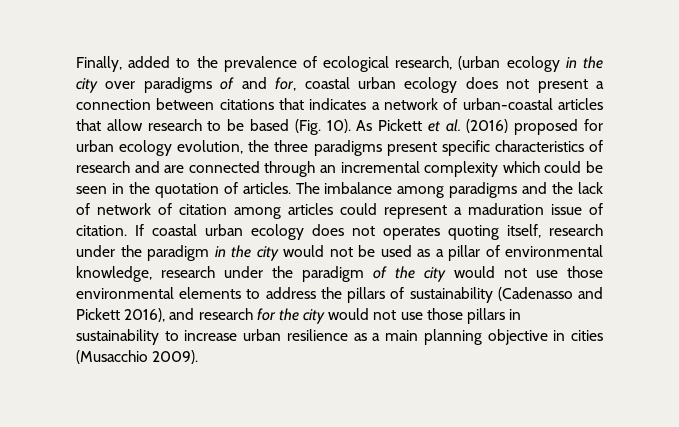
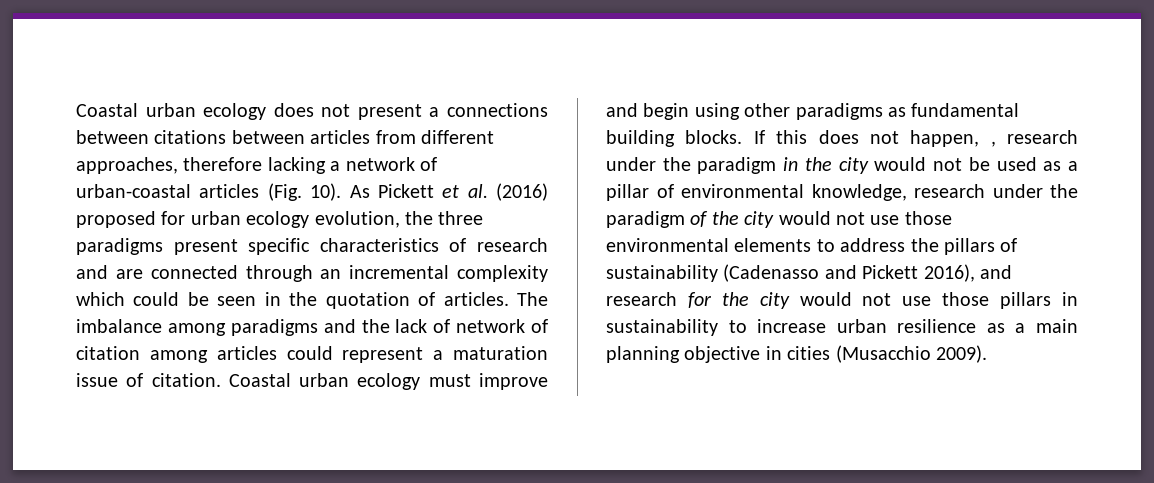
- Finally, added to the prevalence of ecological research, (urban ecology in the city over paradigms of and for, coastal urban ecology does not present a connection between citations that indicates a network of urban-coastal articles that allow research to be based (Fig. 10).
+ Coastal urban ecology does not present a connections between citations between articles from different approaches, therefore lacking a network of urban-coastal articles (Fig. 10).
- The imbalance among paradigms and the lack of network of citation among articles could represent a maduration issue of citation.
+ The imbalance among paradigms and the lack of network of citation among articles could represent a maturation issue of citation.
- If coastal urban ecology does not operates quoting itself, research under the paradigm in the city would not be used as a pillar of environmental knowledge, research under the paradigm of the city would not use those environmental elements to address the pillars of sustainability (Cadenasso and Pickett 2016), and research for the city would not use those pillars in sustainability to increase urban resilience as a main planning objective in cities (Musacchio 2009).
+ Coastal urban ecology must improve and begin using other paradigms as fundamental building blocks. If this does not happen, , research under the paradigm in the city would not be used as a pillar of environmental knowledge, research under the paradigm of the city would not use those environmental elements to address the pillars of sustainability (Cadenasso and Pickett 2016), and research for the city would not use those pillars in sustainability to increase urban resilience as a main planning objective in cities (Musacchio 2009).

